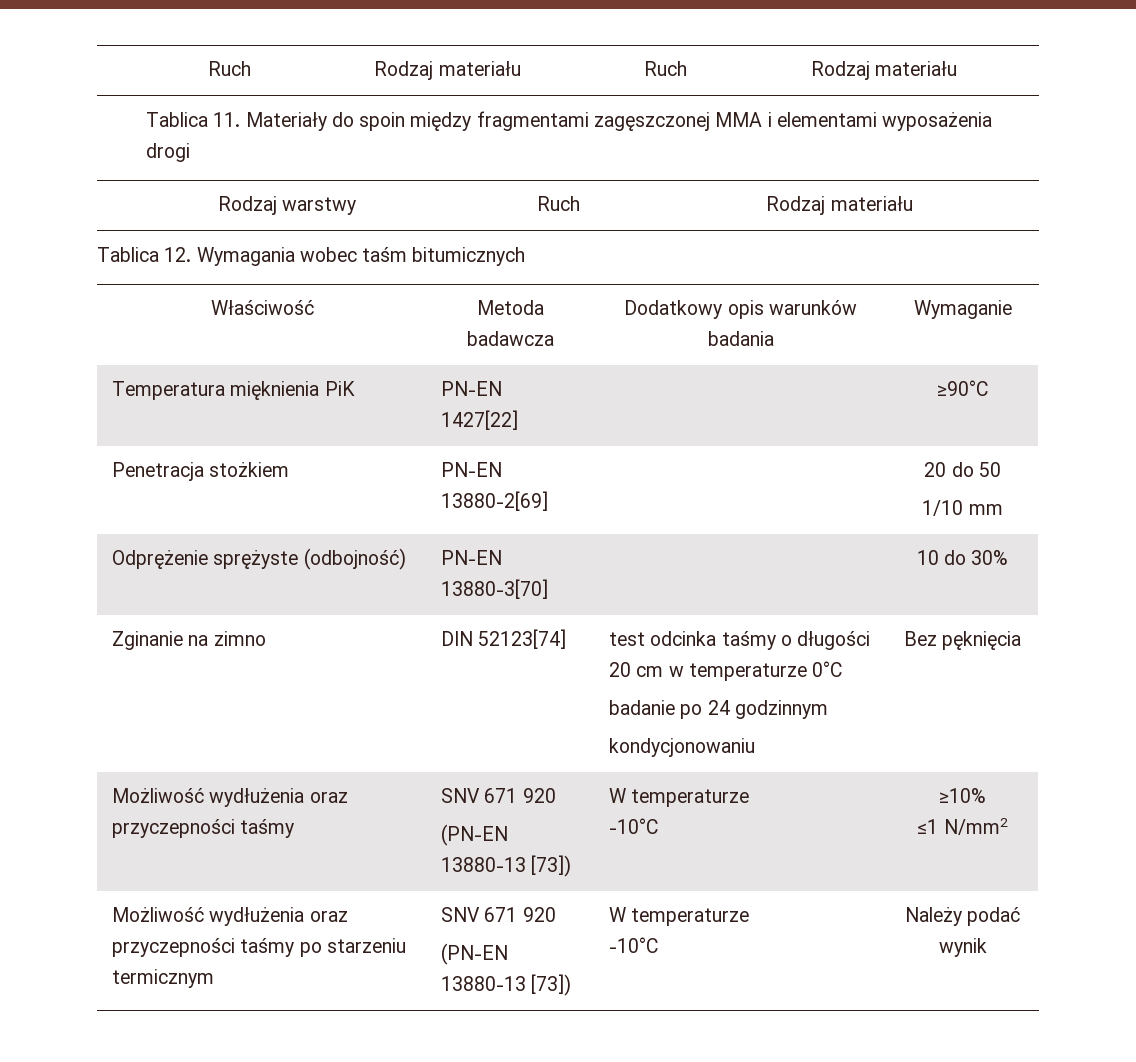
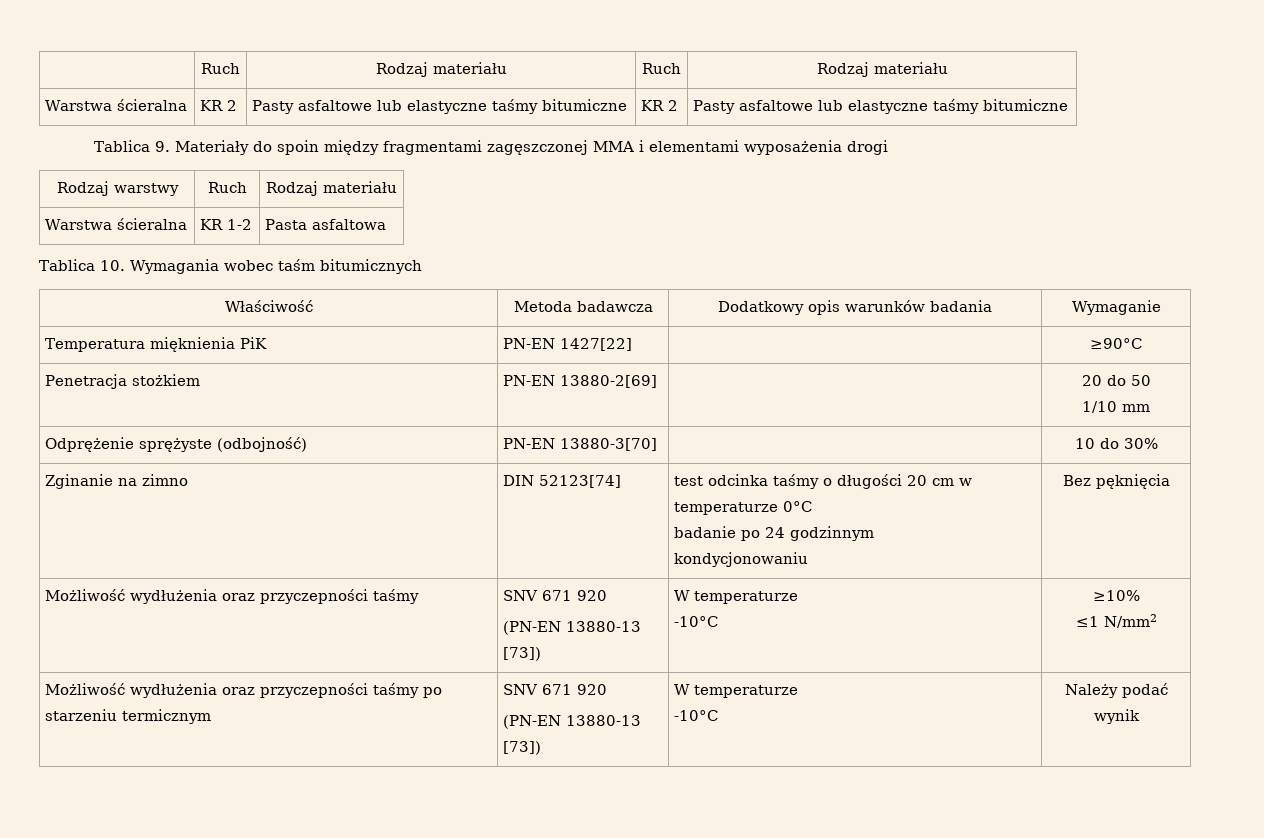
- Tablica 11. Materiały do spoin między fragmentami zagęszczonej MMA i elementami wyposażenia drogi
+ Warstwa ścieralna | KR 2 | Pasty asfaltowe lub elastyczne taśmy bitumiczne | KR 2 | Pasty asfaltowe lub elastyczne taśmy bitumiczne
+ Tablica 9. Materiały do spoin między fragmentami zagęszczonej MMA i elementami wyposażenia drogi
- Tablica 12. Wymagania wobec taśm bitumicznych
+ Warstwa ścieralna | KR 1-2 | Pasta asfaltowa
+ Tablica 10. Wymagania wobec taśm bitumicznych

